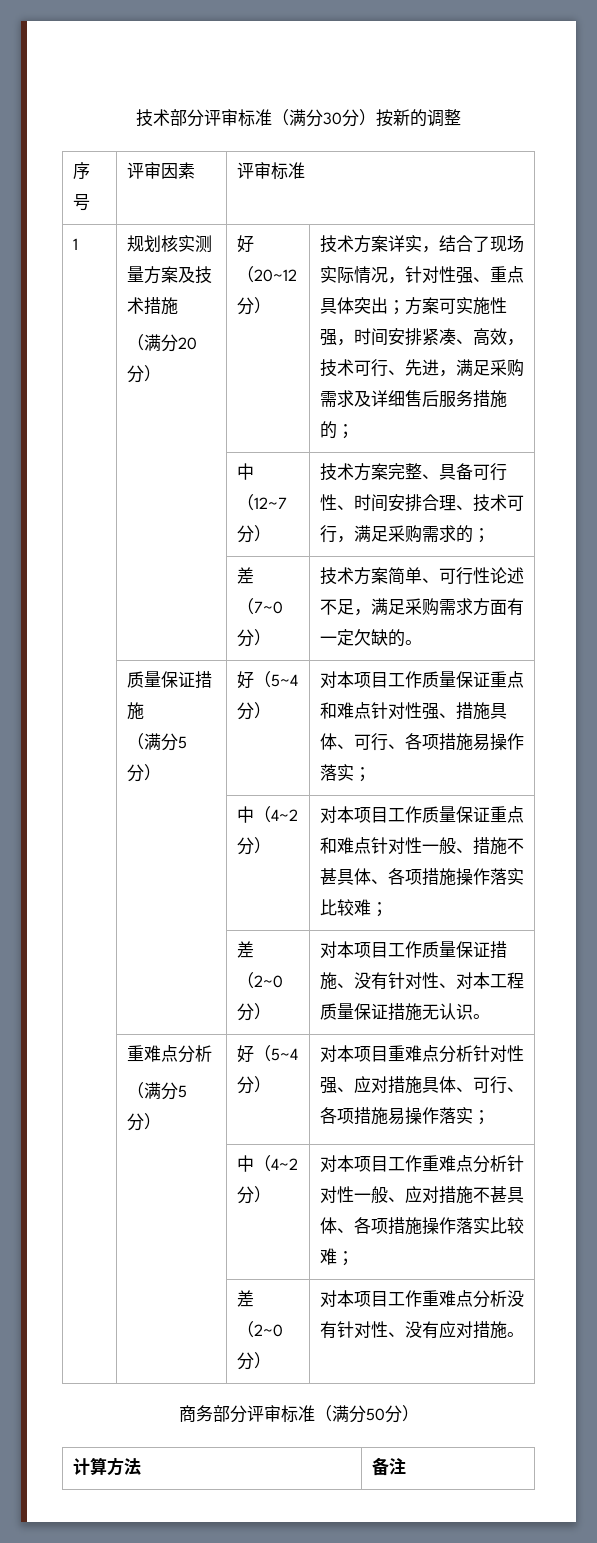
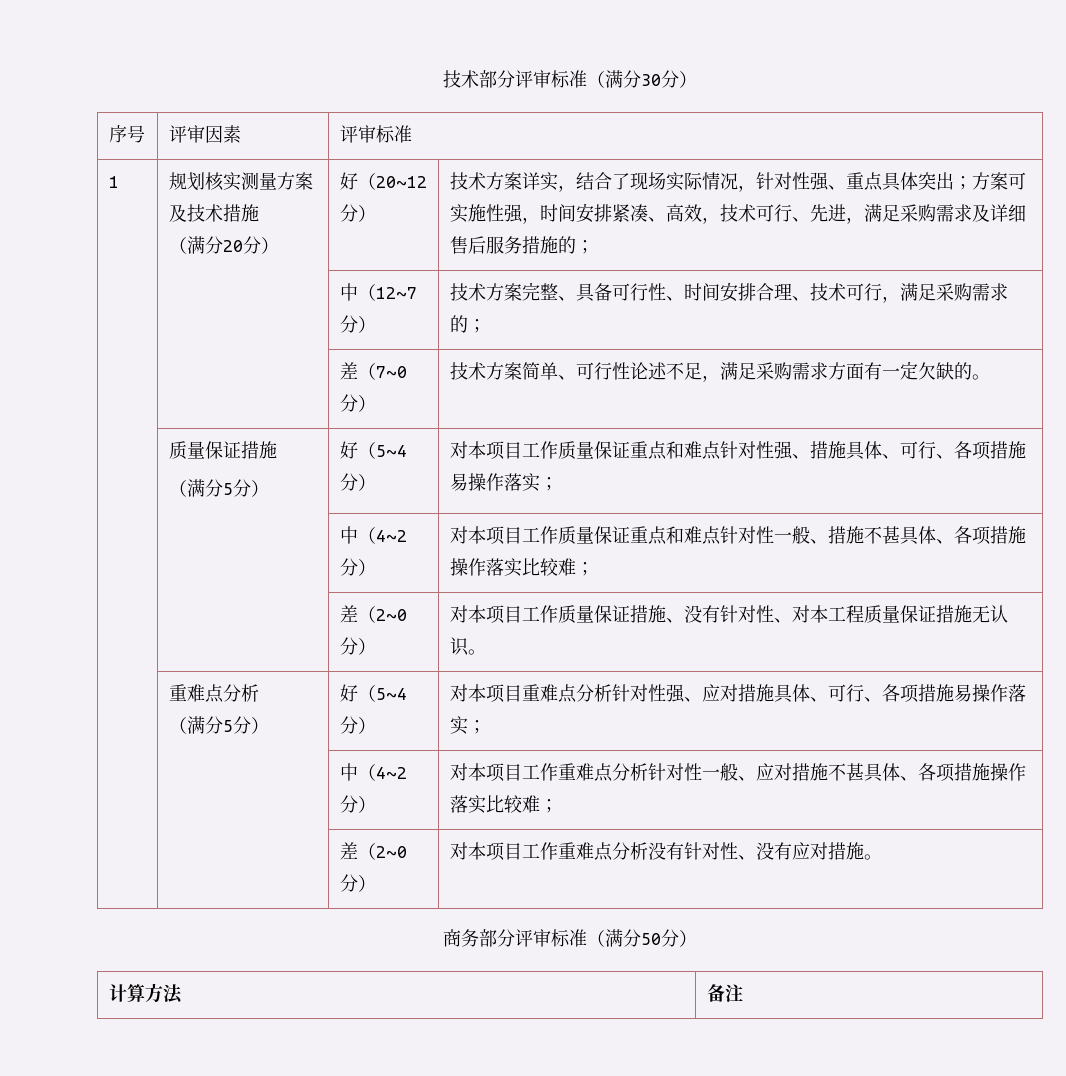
- 技术部分评审标准（满分30分）按新的调整
+ 技术部分评审标准（满分30分）

